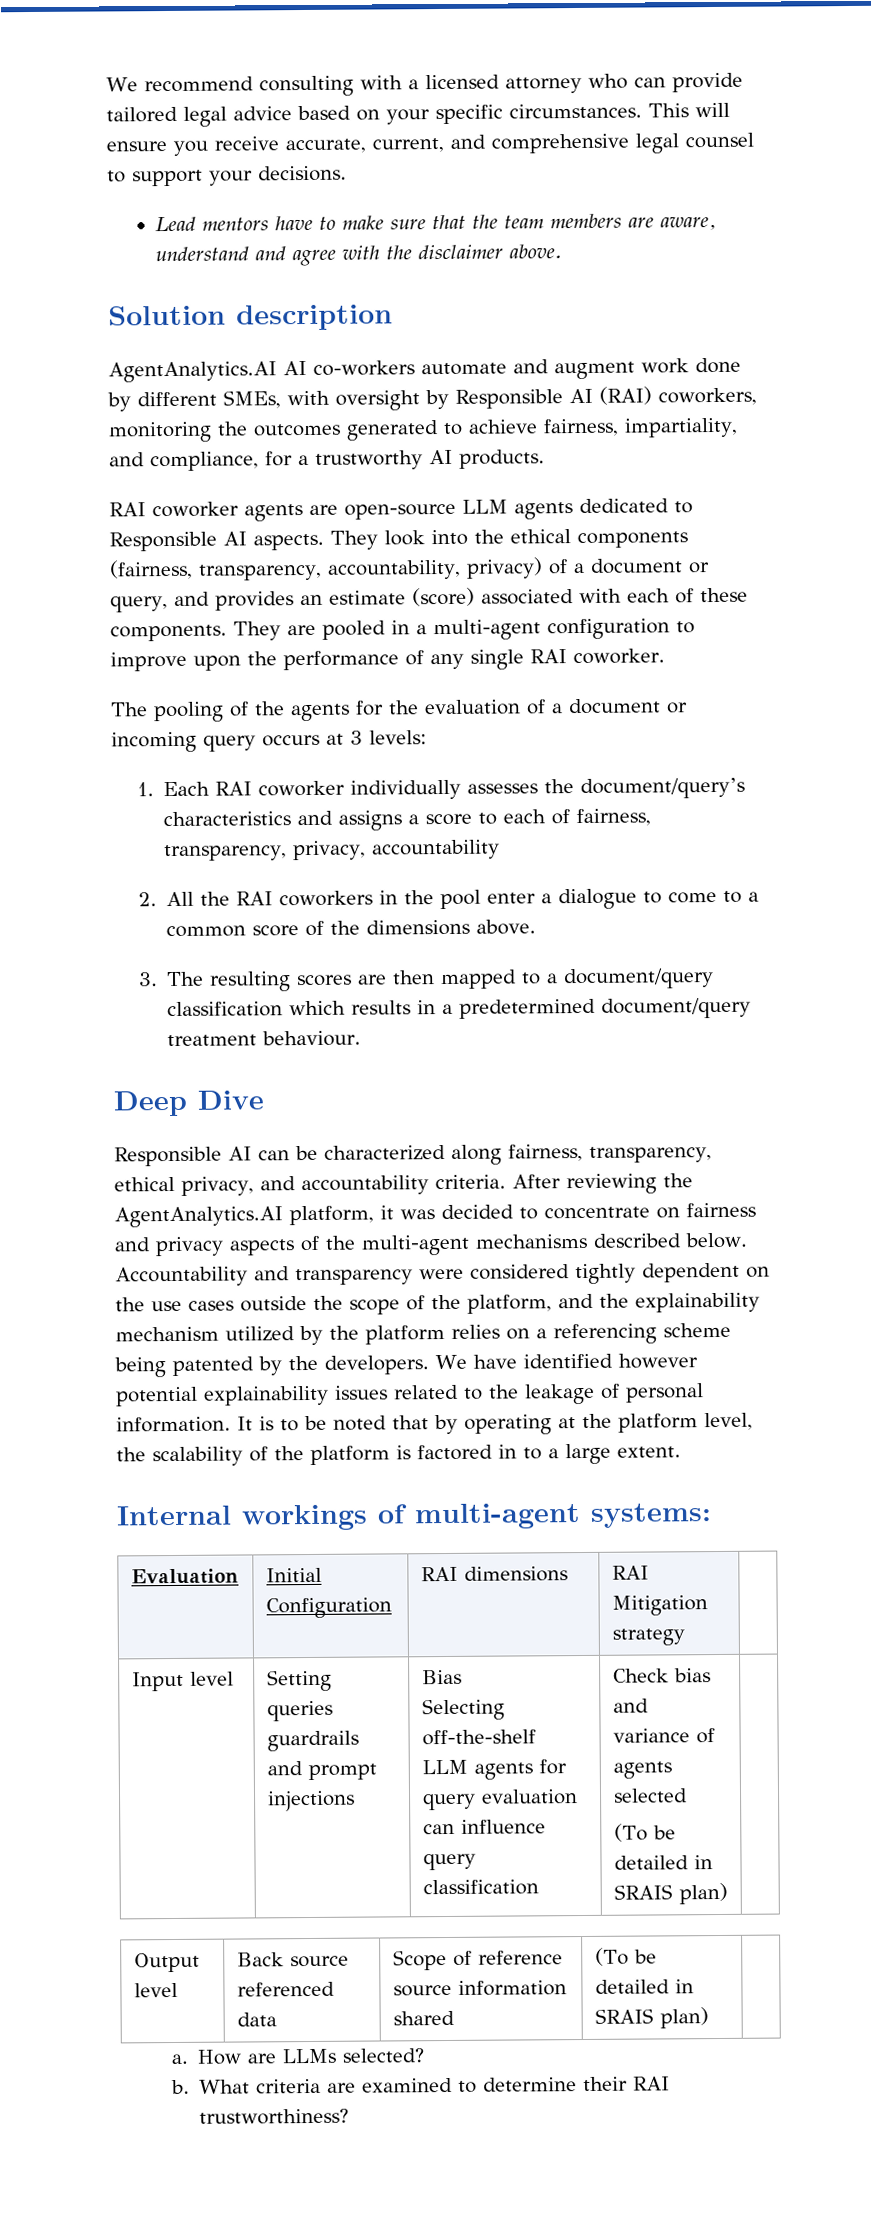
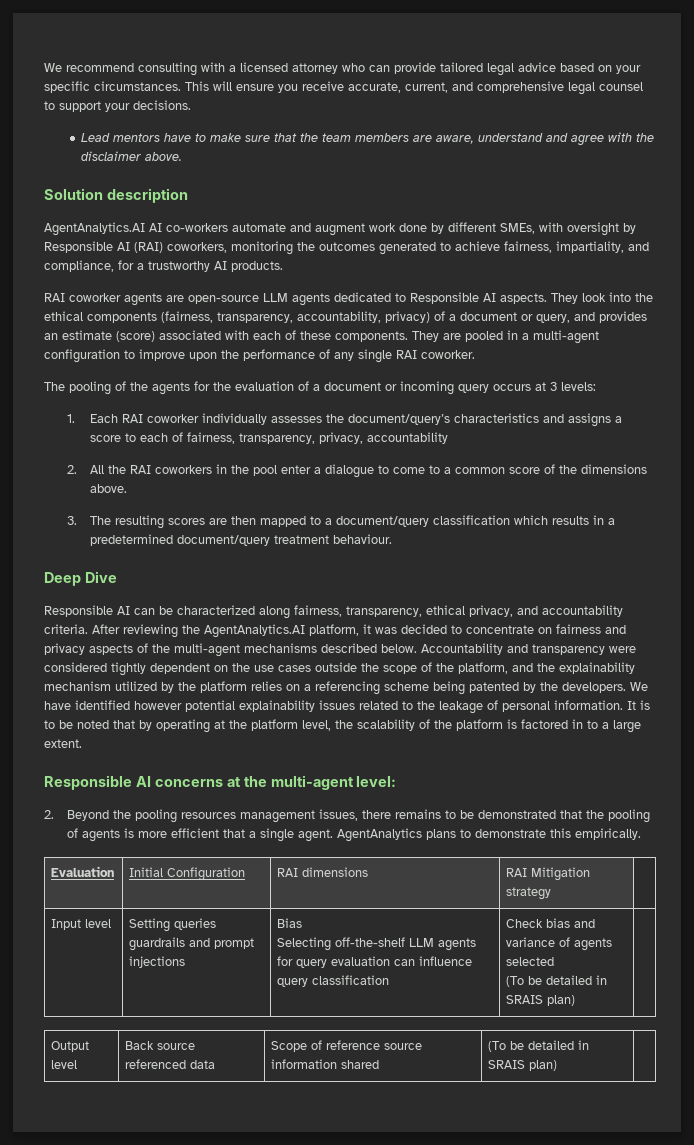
- Internal workings of multi-agent systems:
+ Responsible AI concerns at the multi-agent level:
+ 2. Beyond the pooling resources management issues, there remains to be demonstrated that the pooling of agents is more efficient that a single agent. AgentAnalytics plans to demonstrate this empirically.
- a. How are LLMs selected?
- b. What criteria are examined to determine their RAI trustworthiness?

